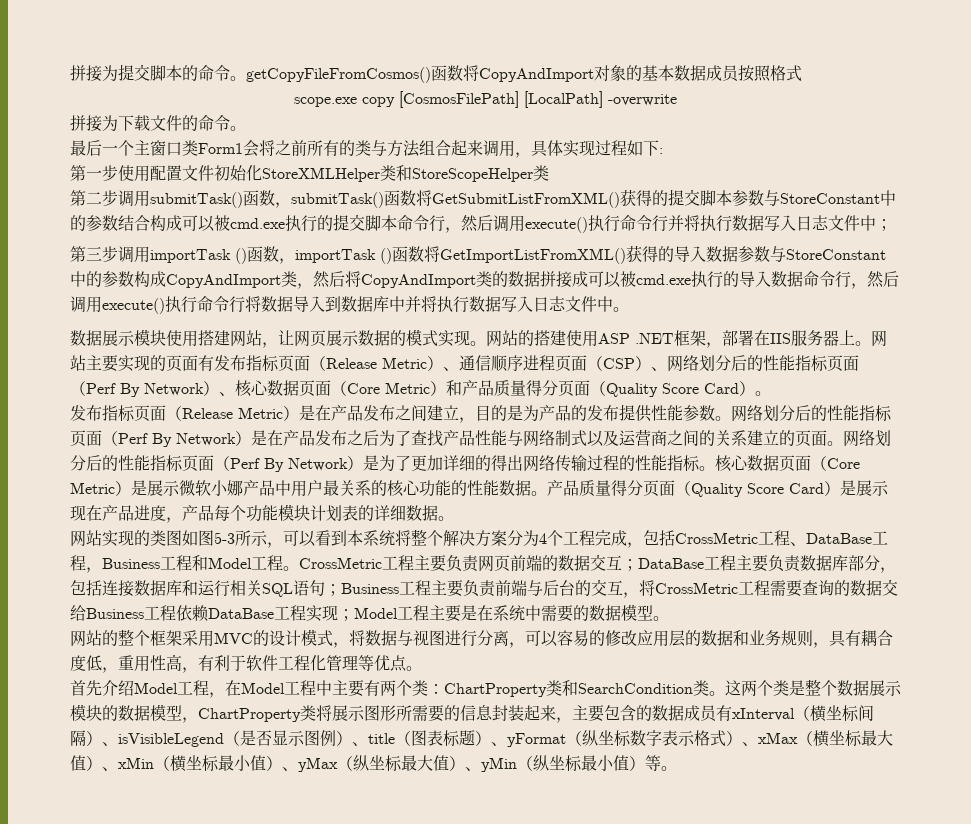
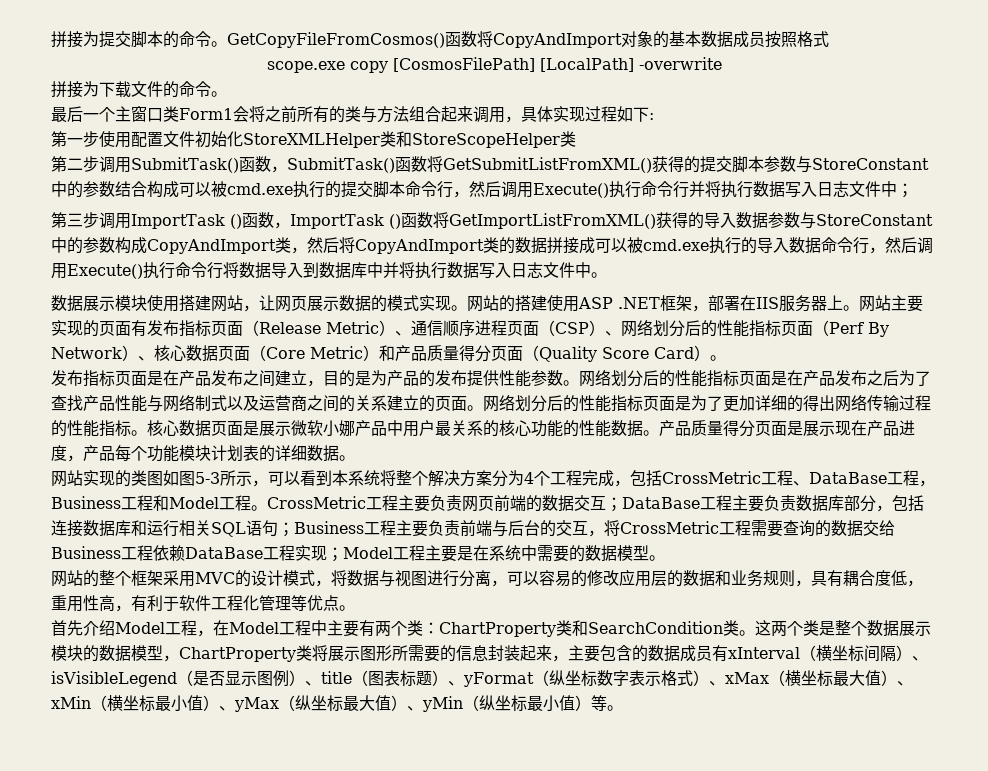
- 拼接为提交脚本的命令。getCopyFileFromCosmos()函数将CopyAndImport对象的基本数据成员按照格式
+ 拼接为提交脚本的命令。GetCopyFileFromCosmos()函数将CopyAndImport对象的基本数据成员按照格式
- 第二步调用submitTask()函数，submitTask()函数将GetSubmitListFromXML()获得的提交脚本参数与StoreConstant中的参数结合构成可以被cmd.exe执行的提交脚本命令行，然后调用execute()执行命令行并将执行数据写入日志文件中；
+ 第二步调用SubmitTask()函数，SubmitTask()函数将GetSubmitListFromXML()获得的提交脚本参数与StoreConstant中的参数结合构成可以被cmd.exe执行的提交脚本命令行，然后调用Execute()执行命令行并将执行数据写入日志文件中；
- 第三步调用importTask ()函数，importTask ()函数将GetImportListFromXML()获得的导入数据参数与StoreConstant中的参数构成CopyAndImport类，然后将CopyAndImport类的数据拼接成可以被cmd.exe执行的导入数据命令行，然后调用execute()执行命令行将数据导入到数据库中并将执行数据写入日志文件中。
+ 第三步调用ImportTask ()函数，ImportTask ()函数将GetImportListFromXML()获得的导入数据参数与StoreConstant中的参数构成CopyAndImport类，然后将CopyAndImport类的数据拼接成可以被cmd.exe执行的导入数据命令行，然后调用Execute()执行命令行将数据导入到数据库中并将执行数据写入日志文件中。
- 发布指标页面（Release Metric）是在产品发布之间建立，目的是为产品的发布提供性能参数。
+ 发布指标页面是在产品发布之间建立，目的是为产品的发布提供性能参数。
- 网络划分后的性能指标页面（Perf By Network）是在产品发布之后为了查找产品性能与网络制式以及运营商之间的关系建立的页面。
+ 网络划分后的性能指标页面是在产品发布之后为了查找产品性能与网络制式以及运营商之间的关系建立的页面。
- 网络划分后的性能指标页面（Perf By Network）是为了更加详细的得出网络传输过程的性能指标。
+ 网络划分后的性能指标页面是为了更加详细的得出网络传输过程的性能指标。
- 核心数据页面（Core Metric）是展示微软小娜产品中用户最关系的核心功能的性能数据。
+ 核心数据页面是展示微软小娜产品中用户最关系的核心功能的性能数据。
- 产品质量得分页面（Quality Score Card）是展示现在产品进度，产品每个功能模块计划表的详细数据。
+ 产品质量得分页面是展示现在产品进度，产品每个功能模块计划表的详细数据。

